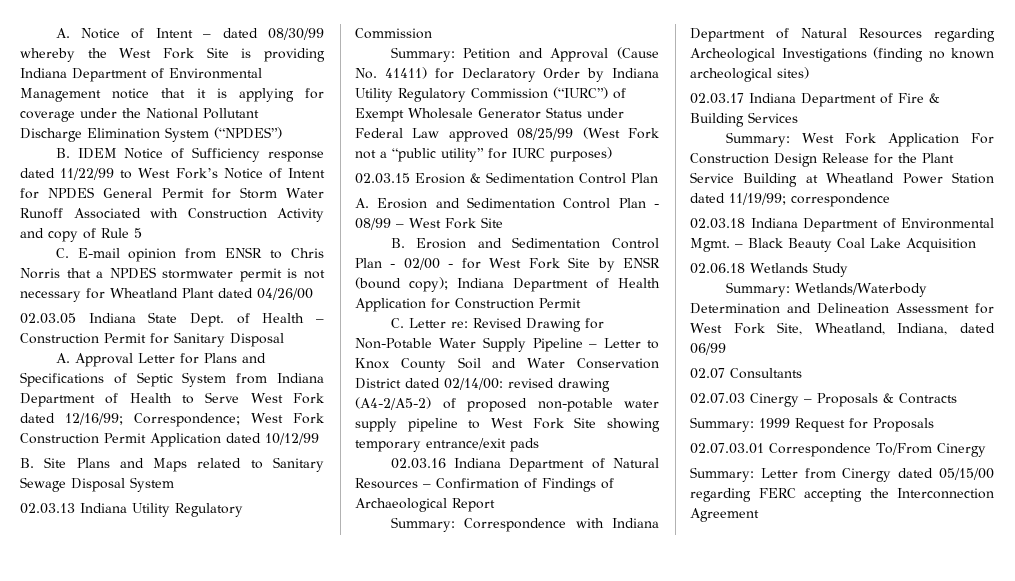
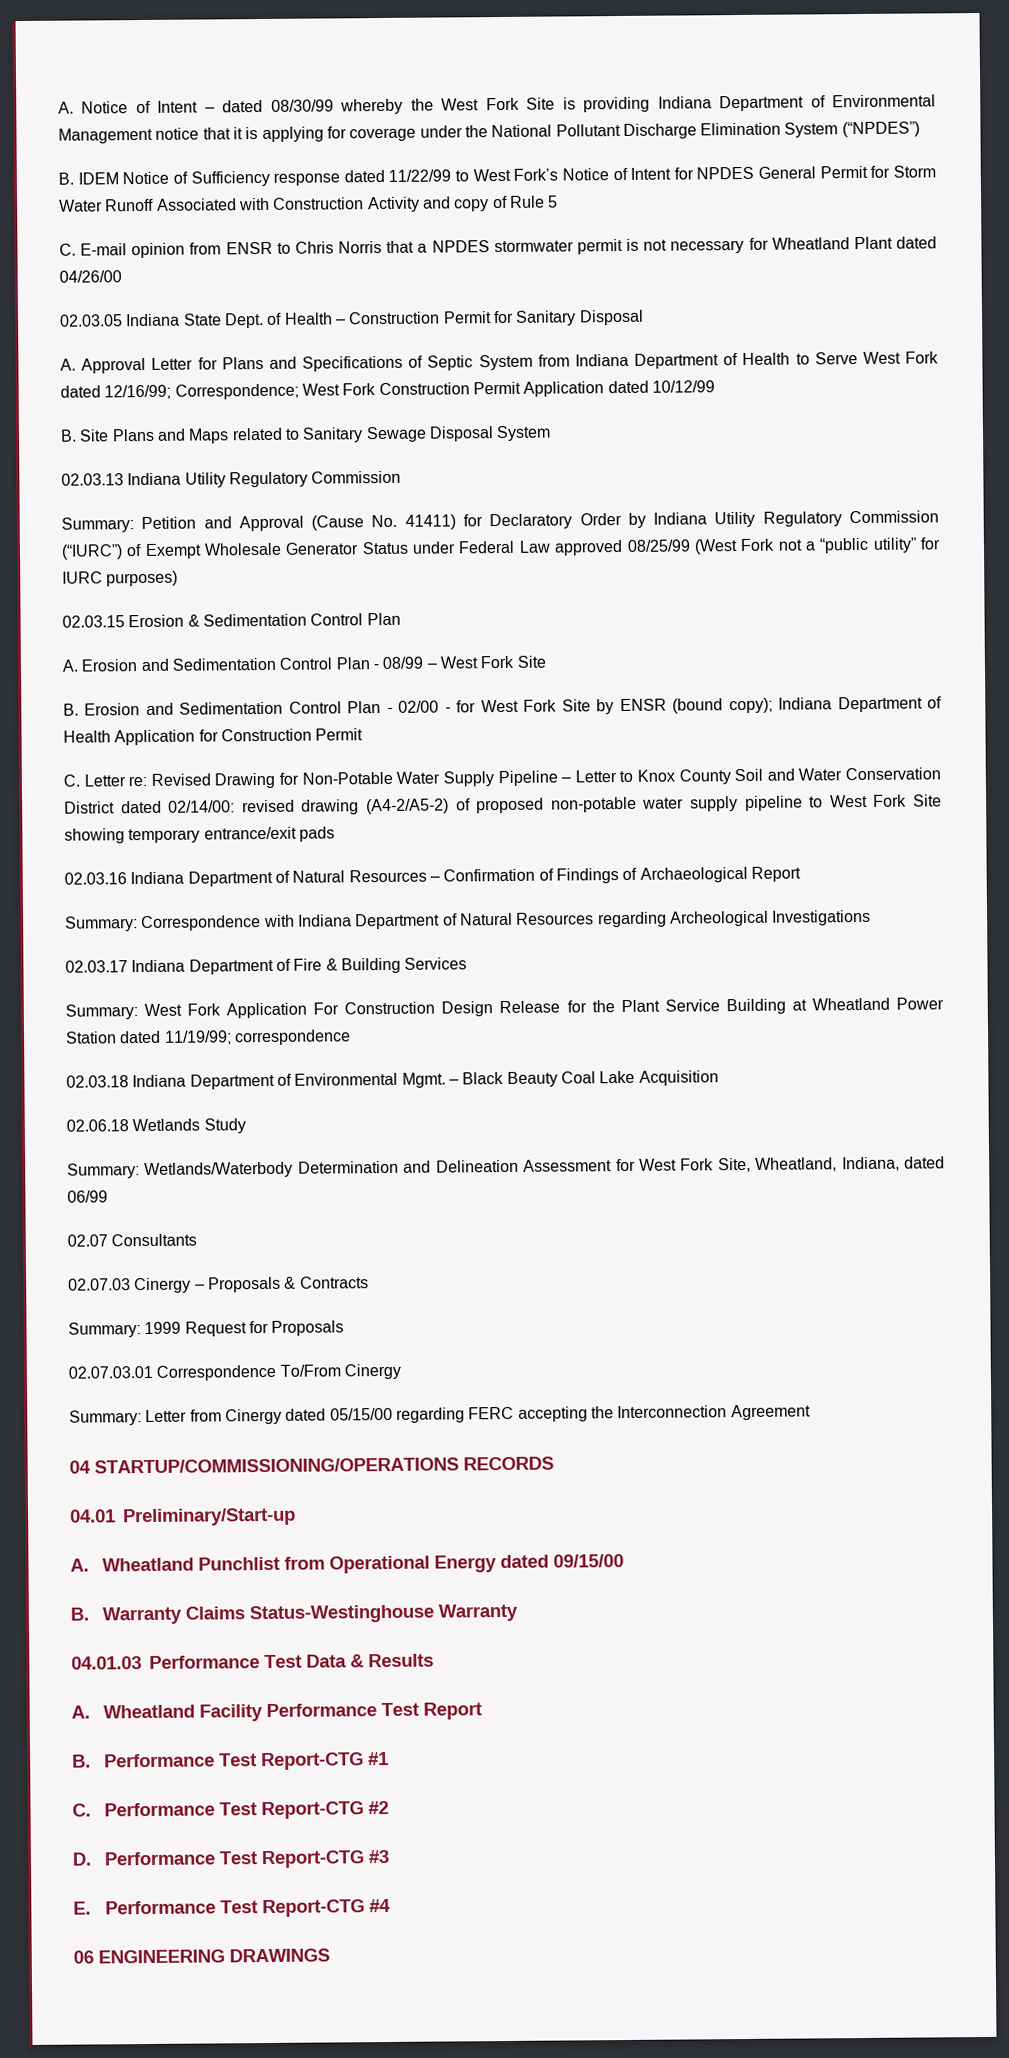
- Summary: Correspondence with Indiana Department of Natural Resources regarding Archeological Investigations (finding no known archeological sites)
+ Summary: Correspondence with Indiana Department of Natural Resources regarding Archeological Investigations
+ 04 STARTUP/COMMISSIONING/OPERATIONS RECORDS
+ 04.01 Preliminary/Start-up
+ A. Wheatland Punchlist from Operational Energy dated 09/15/00
+ B. Warranty Claims Status-Westinghouse Warranty
+ 04.01.03 Performance Test Data & Results
+ A. Wheatland Facility Performance Test Report
+ B. Performance Test Report-CTG #1
+ C. Performance Test Report-CTG #2
+ D. Performance Test Report-CTG #3
+ E. Performance Test Report-CTG #4
+ 06 ENGINEERING DRAWINGS

